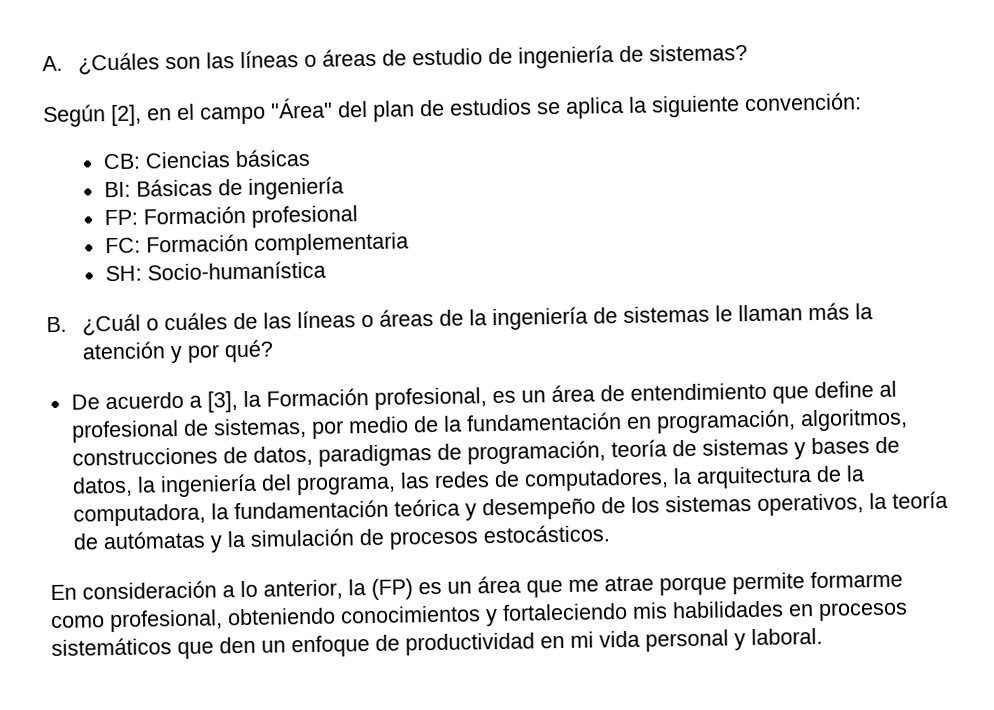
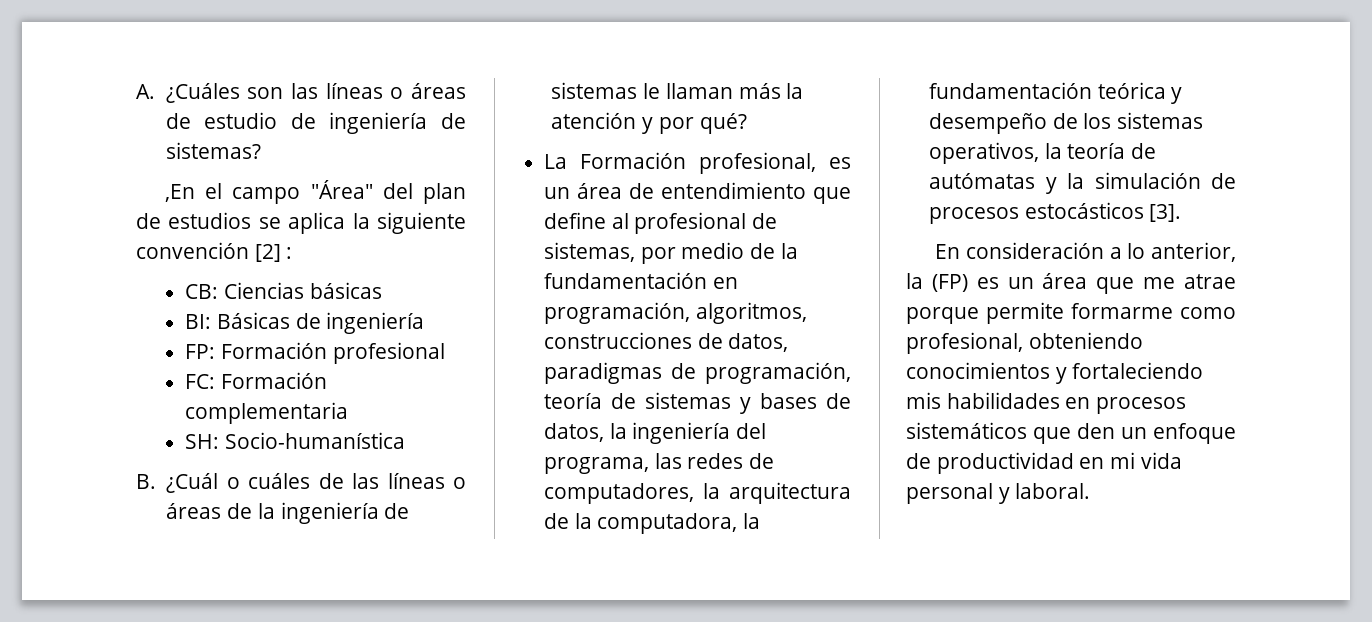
- Según [2], en el campo "Área" del plan de estudios se aplica la siguiente convención:
+ ,En el campo "Área" del plan de estudios se aplica la siguiente convención [2] :
- De acuerdo a [3], la Formación profesional, es un área de entendimiento que define al profesional de sistemas, por medio de la fundamentación en programación, algoritmos, construcciones de datos, paradigmas de programación, teoría de sistemas y bases de datos, la ingeniería del programa, las redes de computadores, la arquitectura de la computadora, la fundamentación teórica y desempeño de los sistemas operativos, la teoría de autómatas y la simulación de procesos estocásticos.
+ La Formación profesional, es un área de entendimiento que define al profesional de sistemas, por medio de la fundamentación en programación, algoritmos, construcciones de datos, paradigmas de programación, teoría de sistemas y bases de datos, la ingeniería del programa, las redes de computadores, la arquitectura de la computadora, la fundamentación teórica y desempeño de los sistemas operativos, la teoría de autómatas y la simulación de procesos estocásticos [3].

